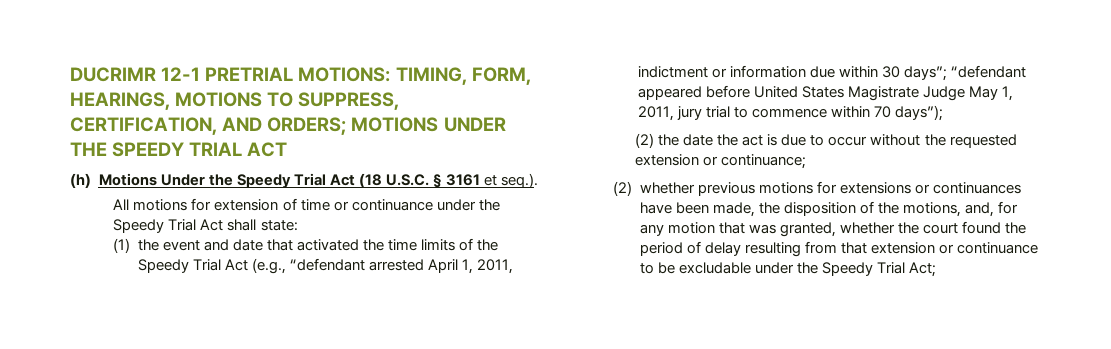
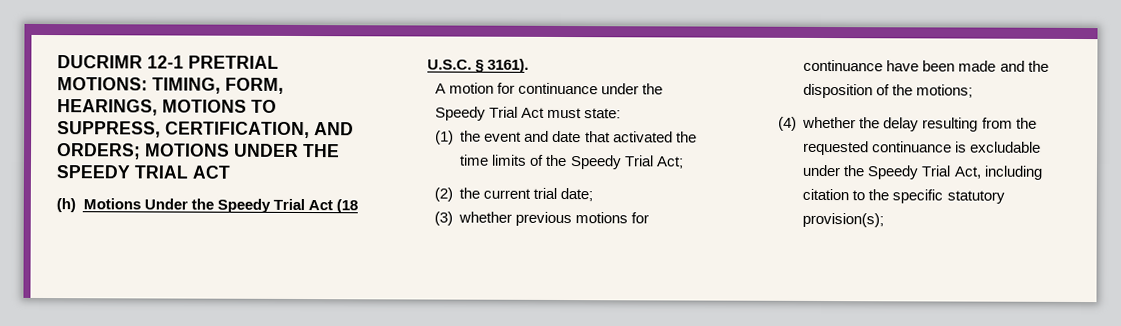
- (h) Motions Under the Speedy Trial Act (18 U.S.C. § 3161 et seq.).
- All motions for extension of time or continuance under the Speedy Trial Act shall state:
+ (h) Motions Under the Speedy Trial Act (18 U.S.C. § 3161).
+ A motion for continuance under the Speedy Trial Act must state:
- (1) the event and date that activated the time limits of the Speedy Trial Act (e.g., “defendant arrested April 1, 2011, indictment or information due within 30 days”; “defendant appeared before United States Magistrate Judge May 1, 2011, jury trial to commence within 70 days”);
- (2) the date the act is due to occur without the requested extension or continuance;
- (2) whether previous motions for extensions or continuances have been made, the disposition of the motions, and, for any motion that was granted, whether the court found the period of delay resulting from that extension or continuance to be excludable under the Speedy Trial Act;
+ (1) the event and date that activated the time limits of the Speedy Trial Act;
+ (2) the current trial date;
+ (3) whether previous motions for continuance have been made and the disposition of the motions;
+ (4) whether the delay resulting from the requested continuance is excludable under the Speedy Trial Act, including citation to the specific statutory provision(s);

